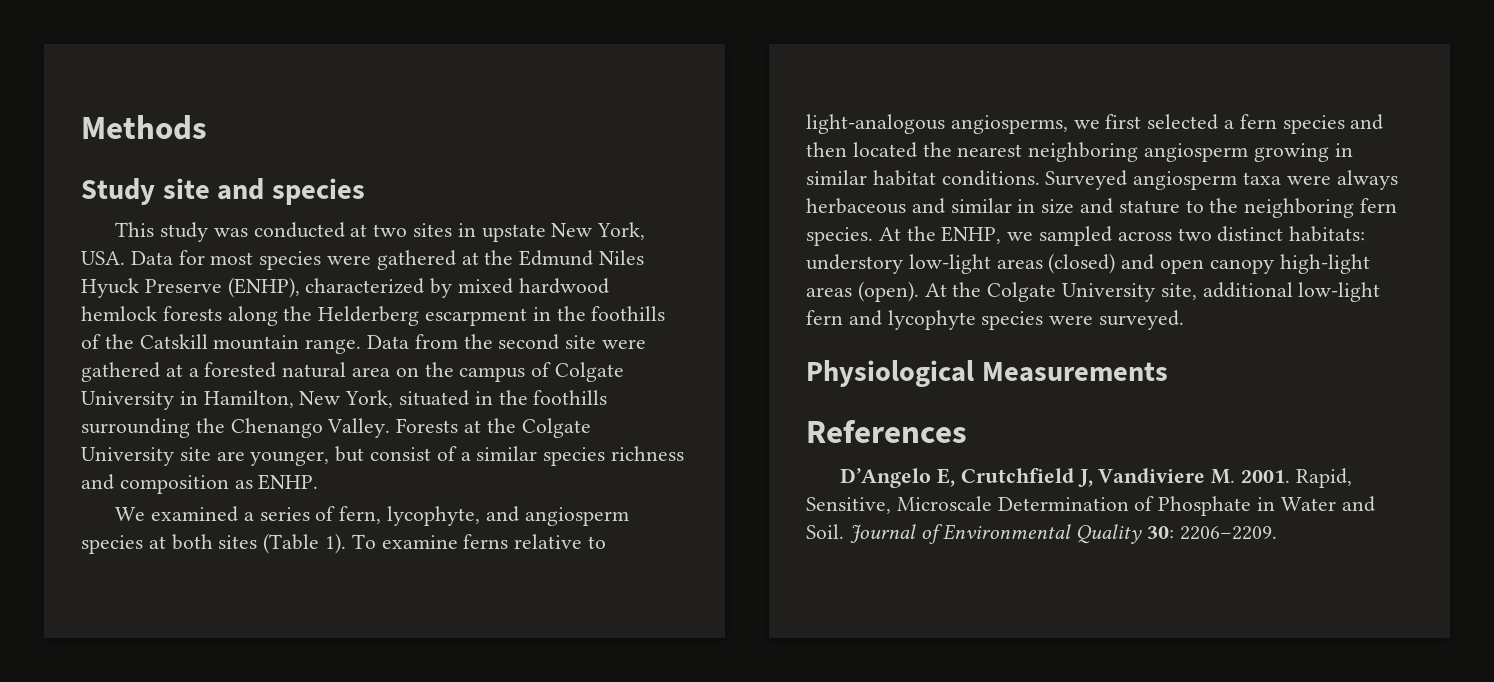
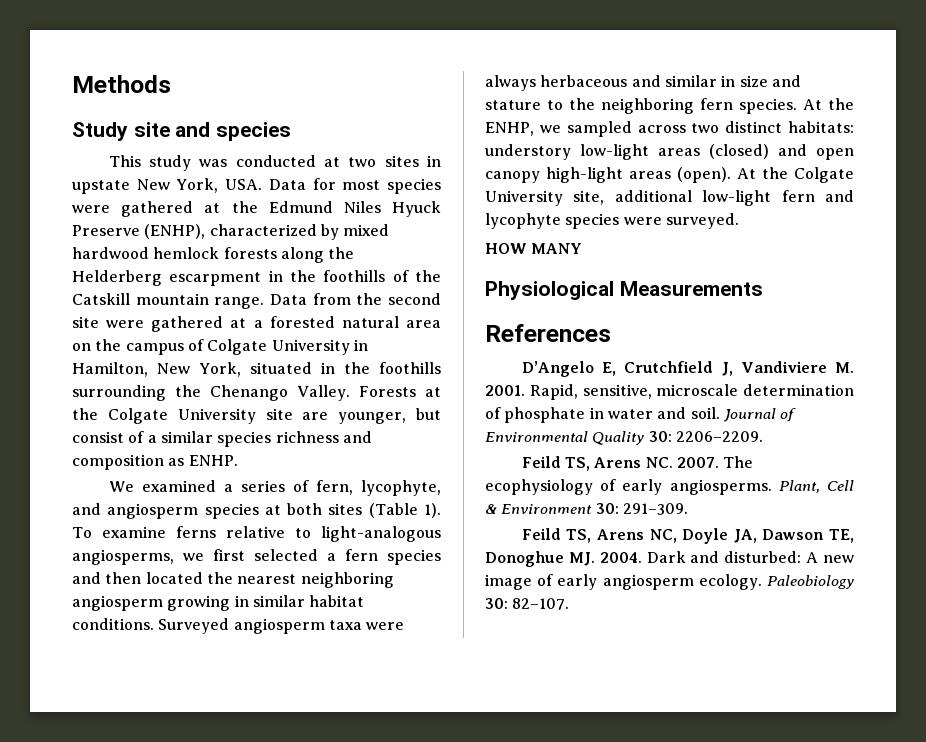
+ HOW MANY
- Rapid, Sensitive, Microscale Determination of Phosphate in Water and Soil.
+ Rapid, sensitive, microscale determination of phosphate in water and soil.
+ Feild TS, Arens NC. 2007. The ecophysiology of early angiosperms. Plant, Cell & Environment 30: 291–309.
+ Feild TS, Arens NC, Doyle JA, Dawson TE, Donoghue MJ. 2004. Dark and disturbed: A new image of early angiosperm ecology. Paleobiology 30: 82–107.

